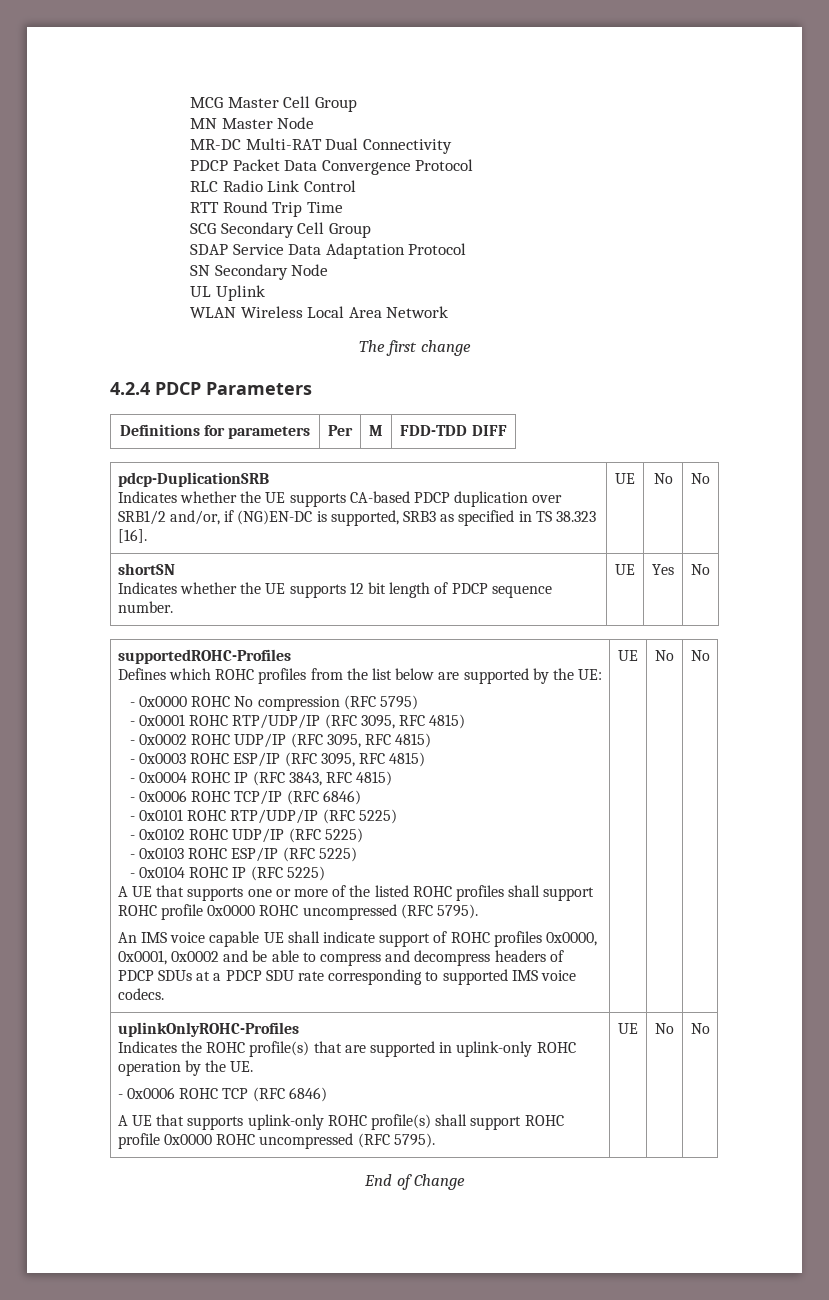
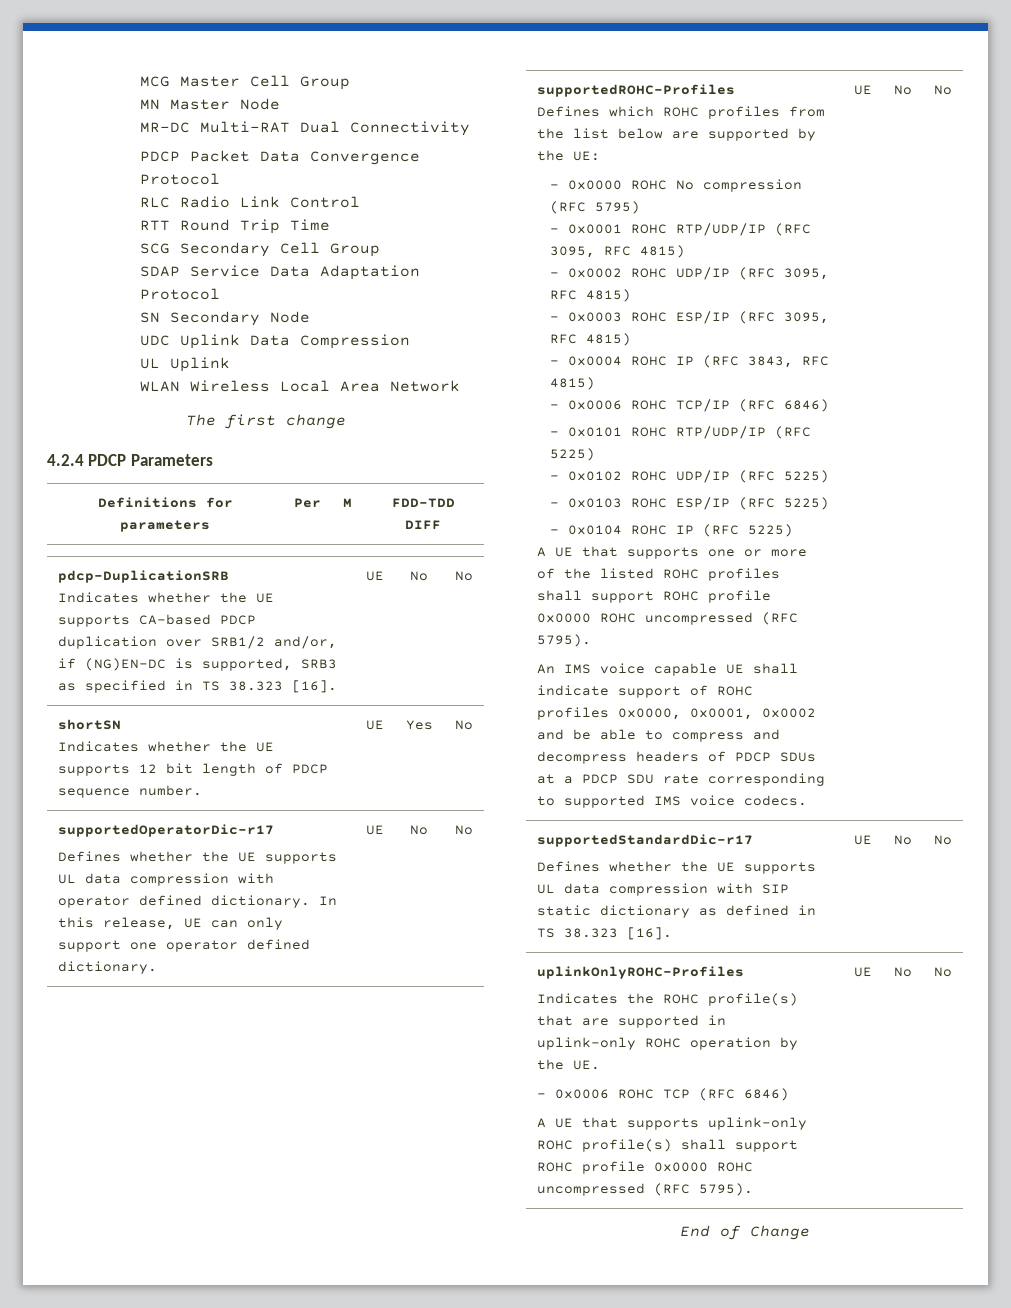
+ UDC Uplink Data Compression
+ supportedOperatorDic-r17
+ Defines whether the UE supports UL data compression with operator defined dictionary. In this release, UE can only support one operator defined dictionary. | UE | No | No
+ supportedStandardDic-r17
+ Defines whether the UE supports UL data compression with SIP static dictionary as defined in TS 38.323 [16]. | UE | No | No

